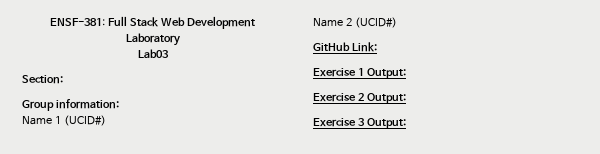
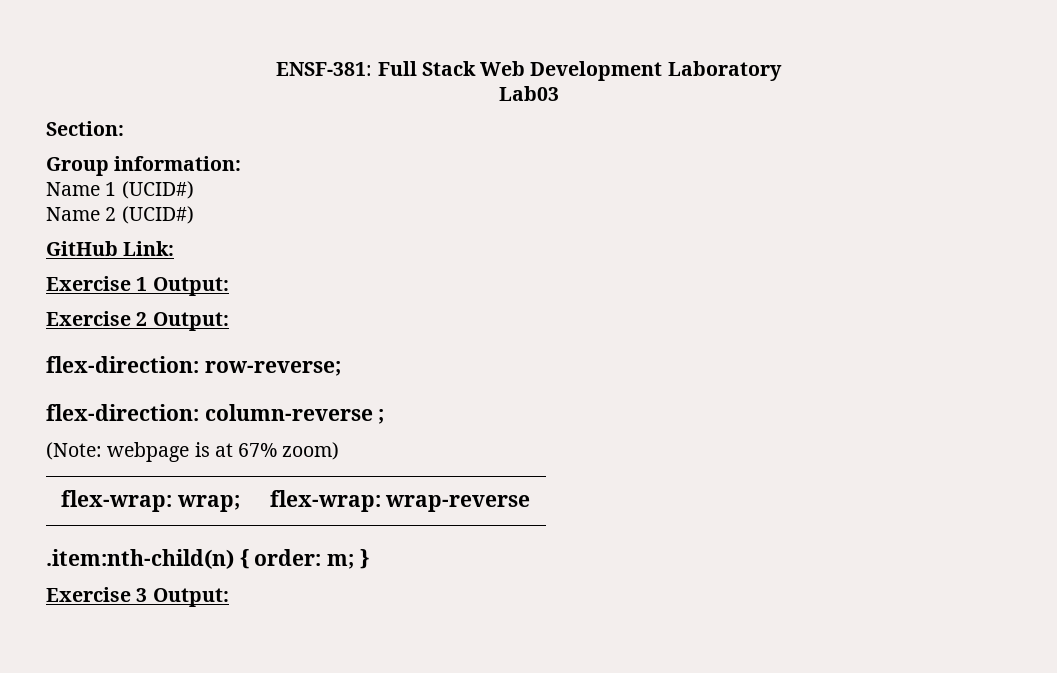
+ flex-direction: row-reverse;
+ flex-direction: column-reverse ;
+ (Note: webpage is at 67% zoom)
+ flex-wrap: wrap; | flex-wrap: wrap-reverse
+ .item:nth-child(n) { order: m; }

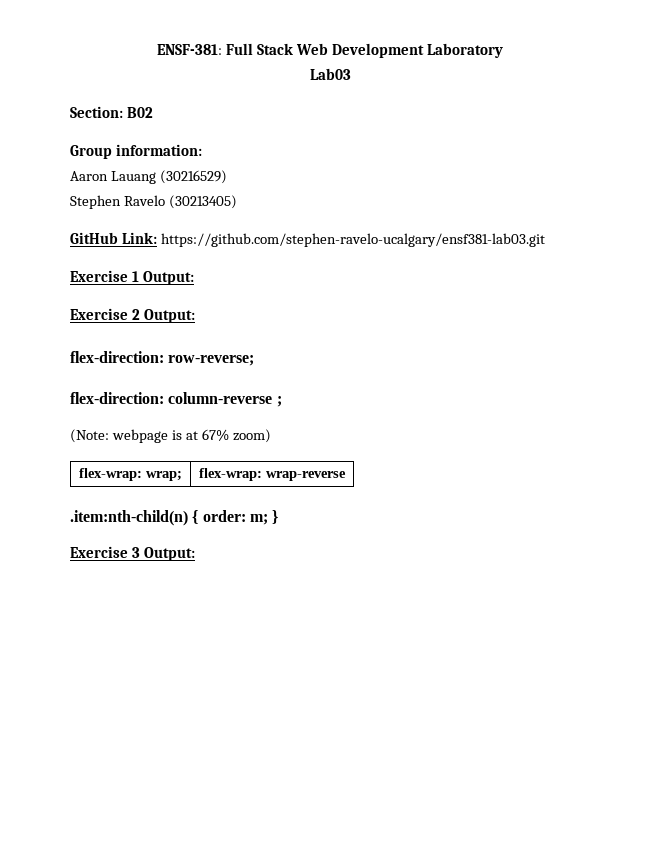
- Section:
+ Section: B02
- Name 1 (UCID#)
- Name 2 (UCID#)
+ Aaron Lauang (30216529)
+ Stephen Ravelo (30213405)
- GitHub Link:
+ GitHub Link: https://github.com/stephen-ravelo-ucalgary/ensf381-lab03.git

